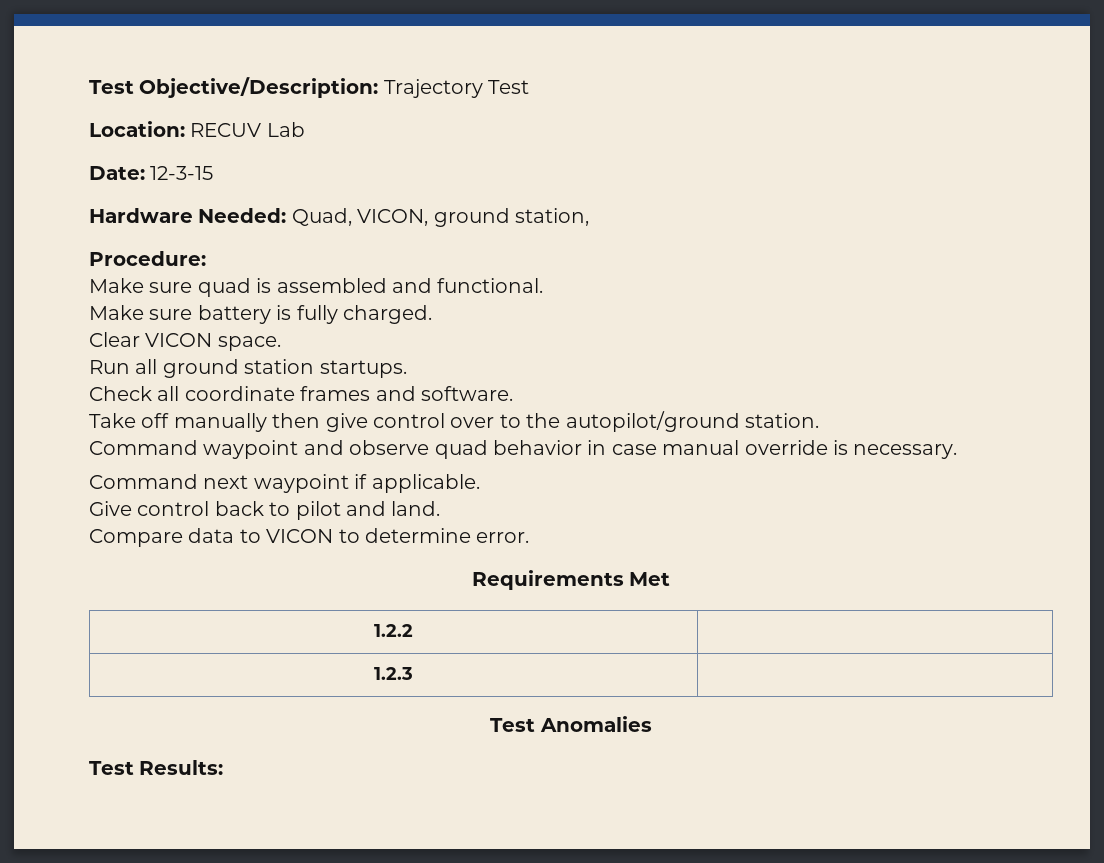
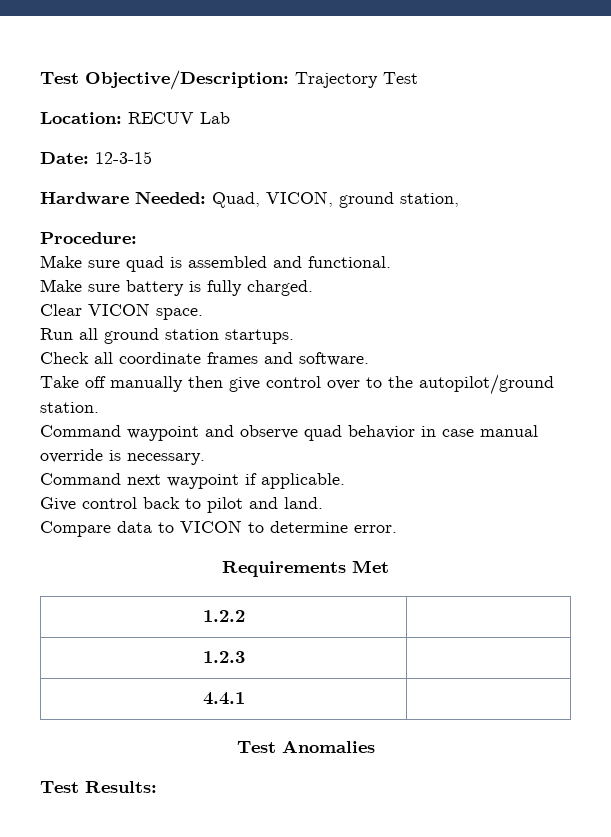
+ 4.4.1 |

